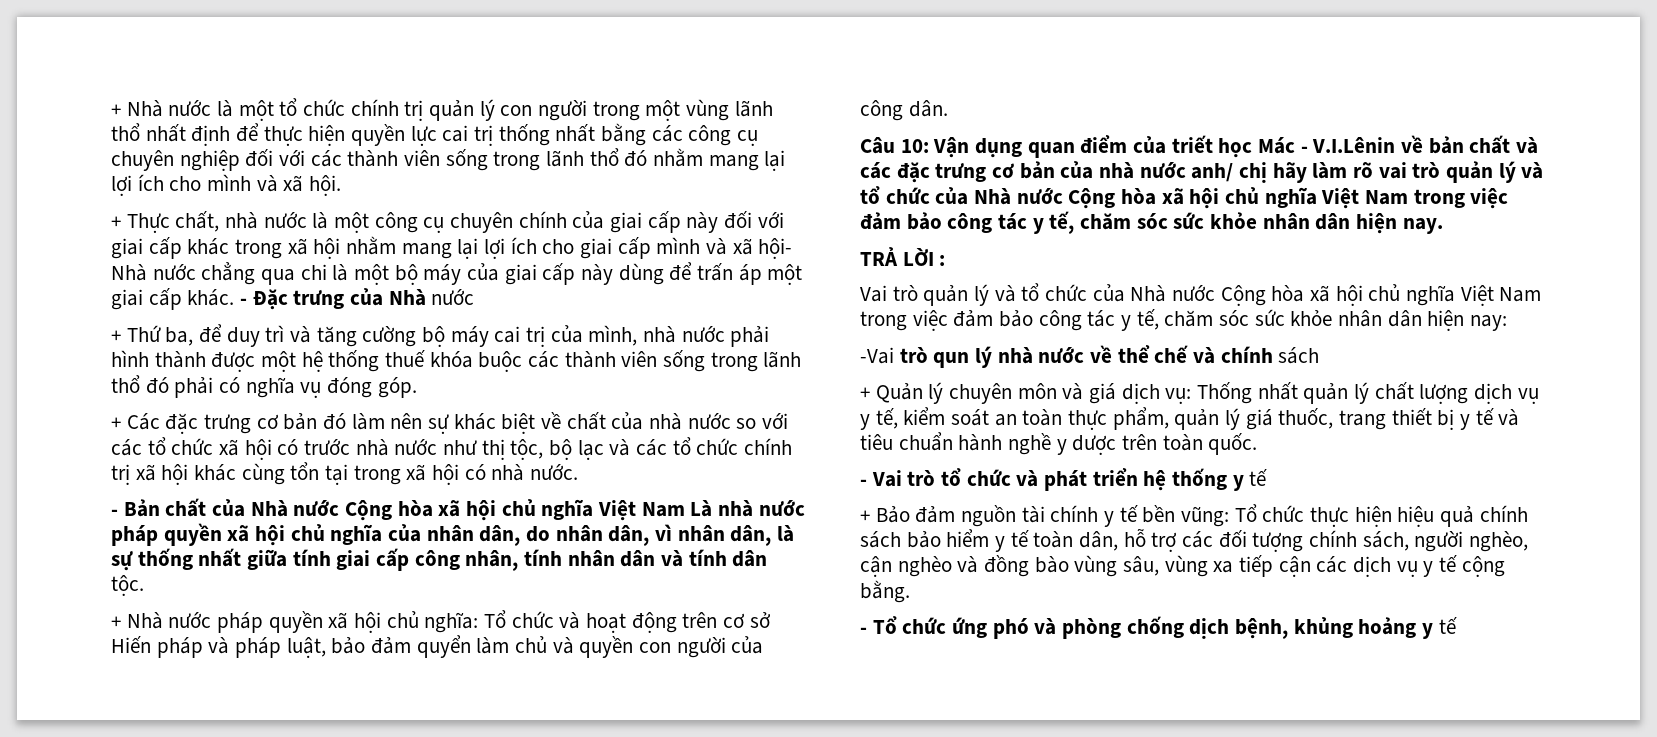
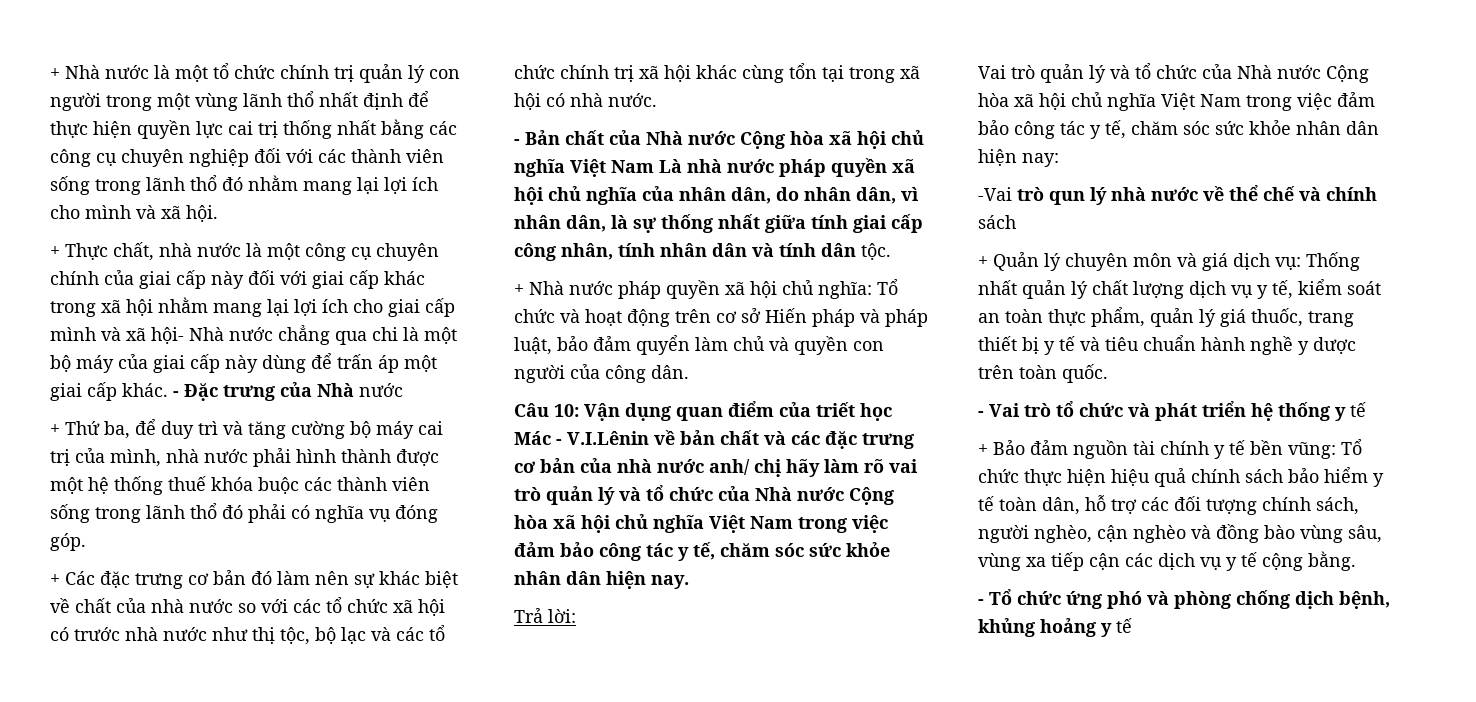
- TRẢ LỜI :
+ Trả lời:

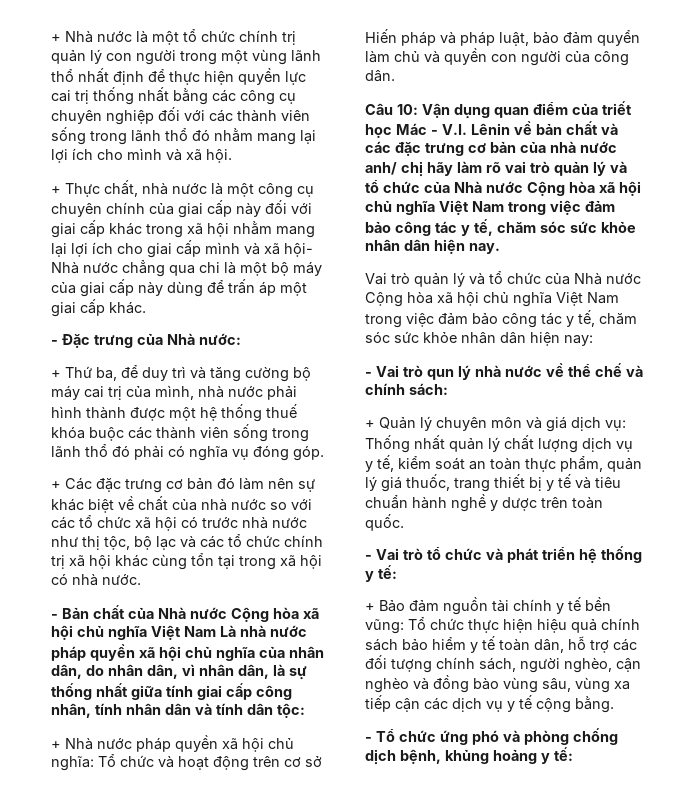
- + Thực chất, nhà nước là một công cụ chuyên chính của giai cấp này đối với giai cấp khác trong xã hội nhằm mang lại lợi ích cho giai cấp mình và xã hội- Nhà nước chẳng qua chi là một bộ máy của giai cấp này dùng để trấn áp một giai cấp khác. - Đặc trưng của Nhà nước
+ + Thực chất, nhà nước là một công cụ chuyên chính của giai cấp này đối với giai cấp khác trong xã hội nhằm mang lại lợi ích cho giai cấp mình và xã hội- Nhà nước chẳng qua chi là một bộ máy của giai cấp này dùng để trấn áp một giai cấp khác.
+ - Đặc trưng của Nhà nước:
- - Bản chất của Nhà nước Cộng hòa xã hội chủ nghĩa Việt Nam Là nhà nước pháp quyền xã hội chủ nghĩa của nhân dân, do nhân dân, vì nhân dân, là sự thống nhất giữa tính giai cấp công nhân, tính nhân dân và tính dân tộc.
+ - Bản chất của Nhà nước Cộng hòa xã hội chủ nghĩa Việt Nam Là nhà nước pháp quyền xã hội chủ nghĩa của nhân dân, do nhân dân, vì nhân dân, là sự thống nhất giữa tính giai cấp công nhân, tính nhân dân và tính dân tộc:
- Vận dụng quan điểm của triết học Mác - V.I.Lênin về bản chất và các đặc trưng cơ bản của nhà nước anh/ chị hãy làm rõ vai trò quản lý và tổ chức của Nhà nước Cộng hòa xã hội chủ nghĩa Việt Nam trong việc đảm bảo công tác y tế, chăm sóc sức khỏe nhân dân hiện nay.
+ Vận dụng quan điểm của triết học Mác - V.I. Lênin về bản chất và các đặc trưng cơ bản của nhà nước anh/ chị hãy làm rõ vai trò quản lý và tổ chức của Nhà nước Cộng hòa xã hội chủ nghĩa Việt Nam trong việc đảm bảo công tác y tế, chăm sóc sức khỏe nhân dân hiện nay.
- Trả lời:
- -Vai trò qun lý nhà nước về thể chế và chính sách
+ - Vai trò qun lý nhà nước về thể chế và chính sách:
- - Vai trò tổ chức và phát triển hệ thống y tế
+ - Vai trò tổ chức và phát triển hệ thống y tế:
- - Tổ chức ứng phó và phòng chống dịch bệnh, khủng hoảng y tế
+ - Tổ chức ứng phó và phòng chống dịch bệnh, khủng hoảng y tế:

